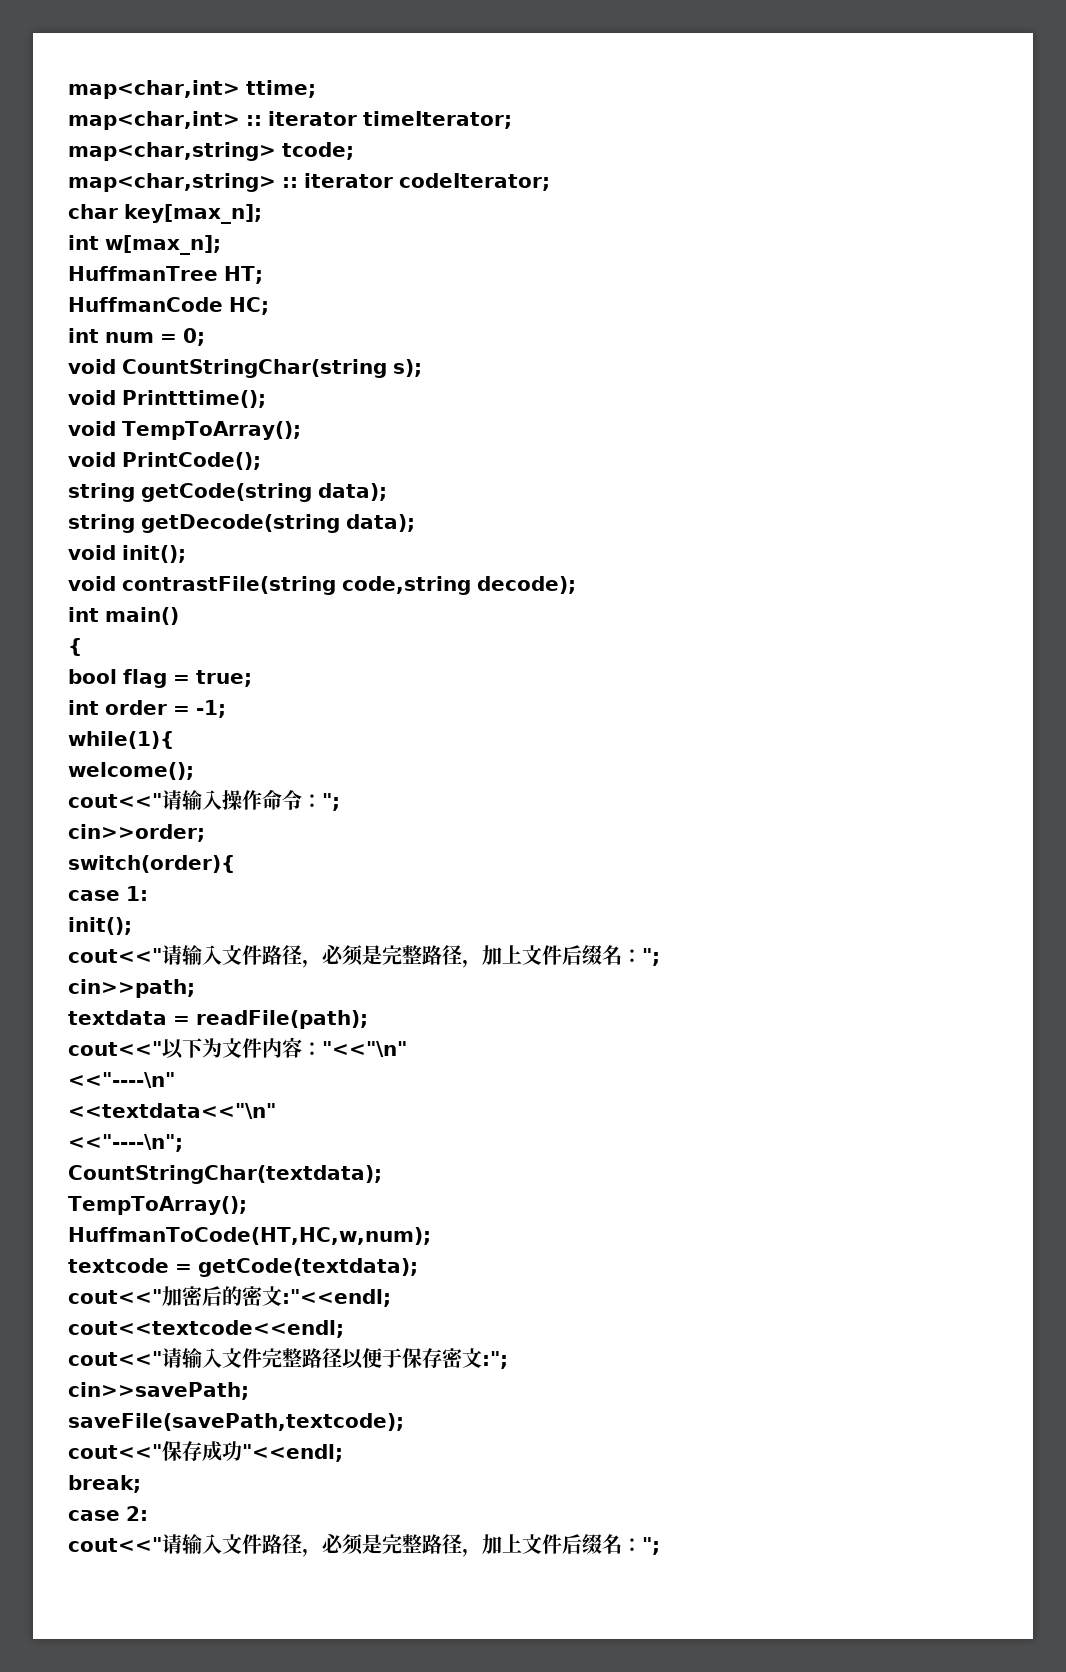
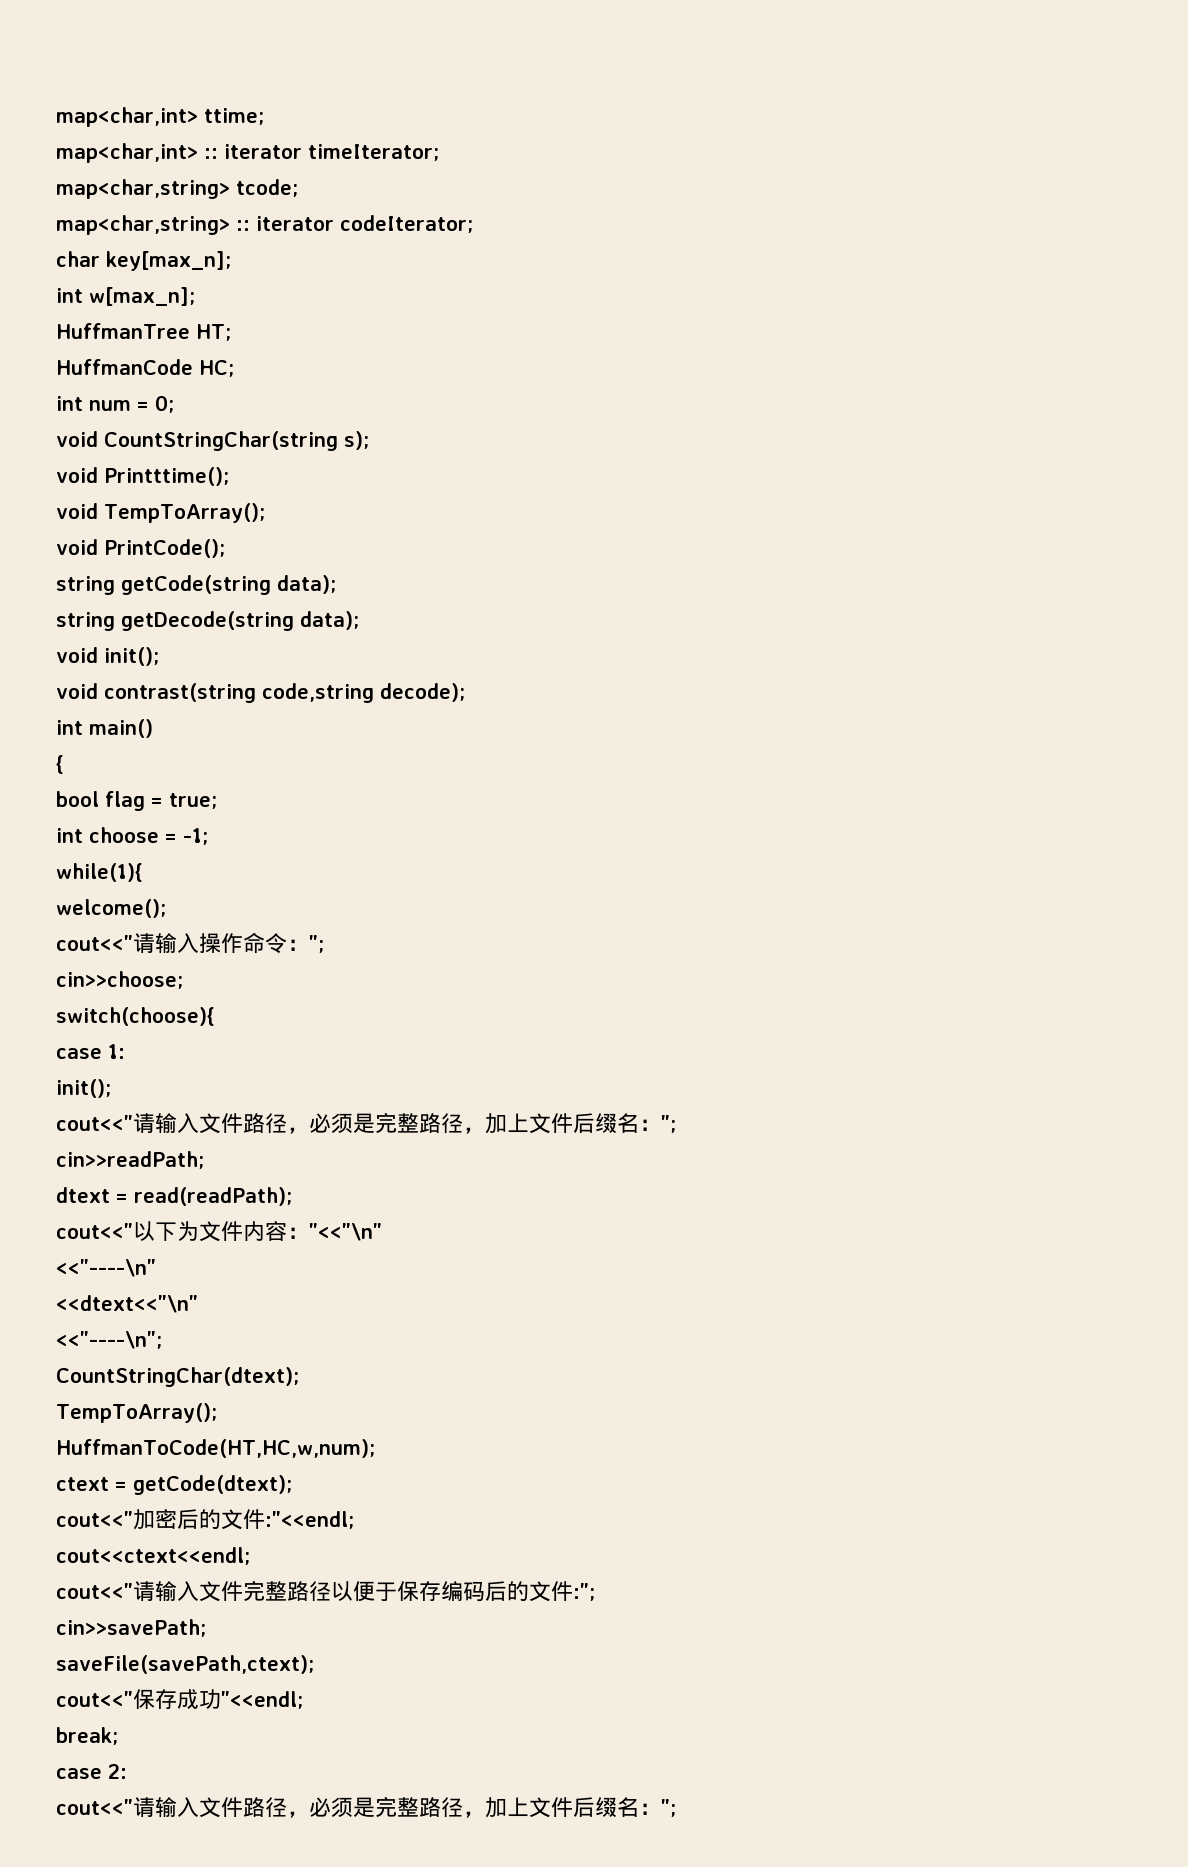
- void contrastFile(string code,string decode);
+ void contrast(string code,string decode);
- int order = -1;
+ int choose = -1;
- cin>>order;
- switch(order){
+ cin>>choose;
+ switch(choose){
- cin>>path;
- textdata = readFile(path);
+ cin>>readPath;
+ dtext = read(readPath);
- <<textdata<<"\n"
+ <<dtext<<"\n"
- CountStringChar(textdata);
+ CountStringChar(dtext);
- textcode = getCode(textdata);
+ ctext = getCode(dtext);
- cout<<"加密后的密文:"<<endl;
+ cout<<"加密后的文件:"<<endl;
- cout<<textcode<<endl;
+ cout<<ctext<<endl;
- cout<<"请输入文件完整路径以便于保存密文:";
+ cout<<"请输入文件完整路径以便于保存编码后的文件:";
- saveFile(savePath,textcode);
+ saveFile(savePath,ctext);

